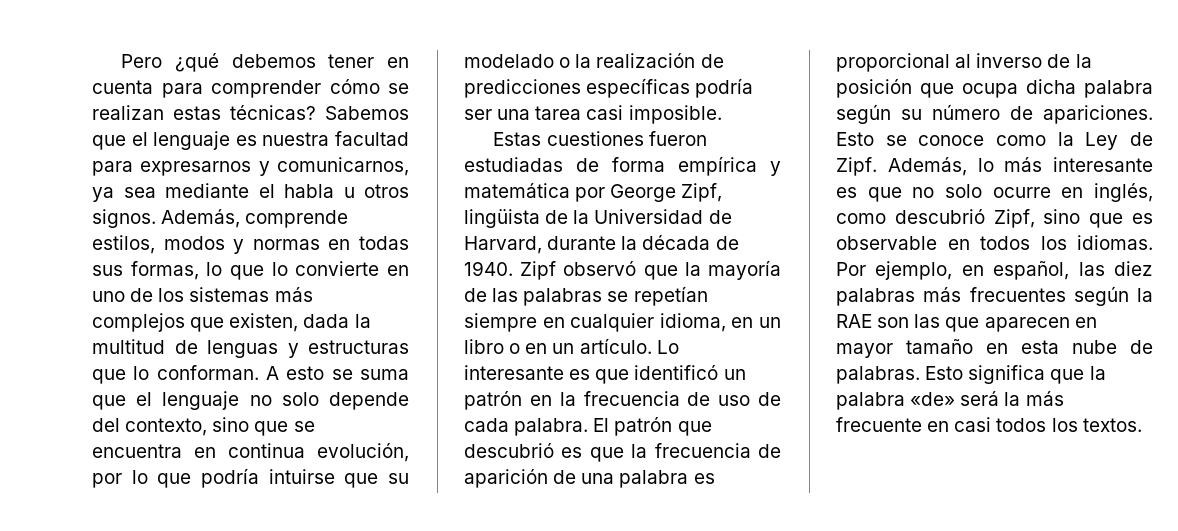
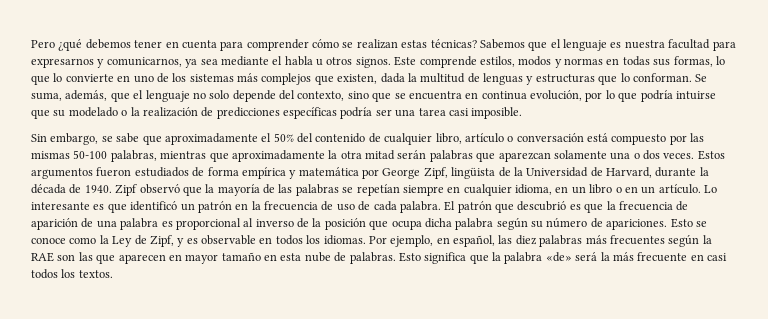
- Además, comprende estilos, modos y normas en todas sus formas, lo que lo convierte en uno de los sistemas más complejos que existen, dada la multitud de lenguas y estructuras que lo conforman.
+ Este comprende estilos, modos y normas en todas sus formas, lo que lo convierte en uno de los sistemas más complejos que existen, dada la multitud de lenguas y estructuras que lo conforman.
- A esto se suma que el lenguaje no solo depende del contexto, sino que se encuentra en continua evolución, por lo que podría intuirse que su modelado o la realización de predicciones específicas podría ser una tarea casi imposible.
+ Se suma, además, que el lenguaje no solo depende del contexto, sino que se encuentra en continua evolución, por lo que podría intuirse que su modelado o la realización de predicciones específicas podría ser una tarea casi imposible.
- Estas cuestiones fueron estudiadas de forma empírica y matemática por George Zipf, lingüista de la Universidad de Harvard, durante la década de 1940.
+ Sin embargo, se sabe que aproximadamente el 50% del contenido de cualquier libro, artículo o conversación está compuesto por las mismas 50-100 palabras, mientras que aproximadamente la otra mitad serán palabras que aparezcan solamente una o dos veces. Estos argumentos fueron estudiados de forma empírica y matemática por George Zipf, lingüista de la Universidad de Harvard, durante la década de 1940.
- Esto se conoce como la Ley de Zipf. Además, lo más interesante es que no solo ocurre en inglés, como descubrió Zipf, sino que es observable en todos los idiomas.
+ Esto se conoce como la Ley de Zipf, y es observable en todos los idiomas.

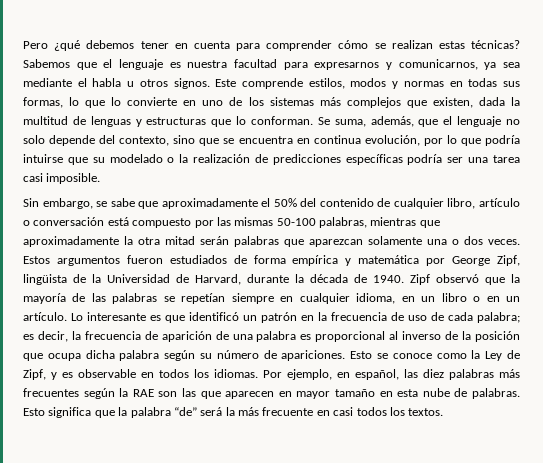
- Lo interesante es que identificó un patrón en la frecuencia de uso de cada palabra. El patrón que descubrió es que la frecuencia de aparición de una palabra es proporcional al inverso de la posición que ocupa dicha palabra según su número de apariciones.
+ Lo interesante es que identificó un patrón en la frecuencia de uso de cada palabra; es decir, la frecuencia de aparición de una palabra es proporcional al inverso de la posición que ocupa dicha palabra según su número de apariciones.
- Esto significa que la palabra «de» será la más frecuente en casi todos los textos.
+ Esto significa que la palabra “de” será la más frecuente en casi todos los textos.

